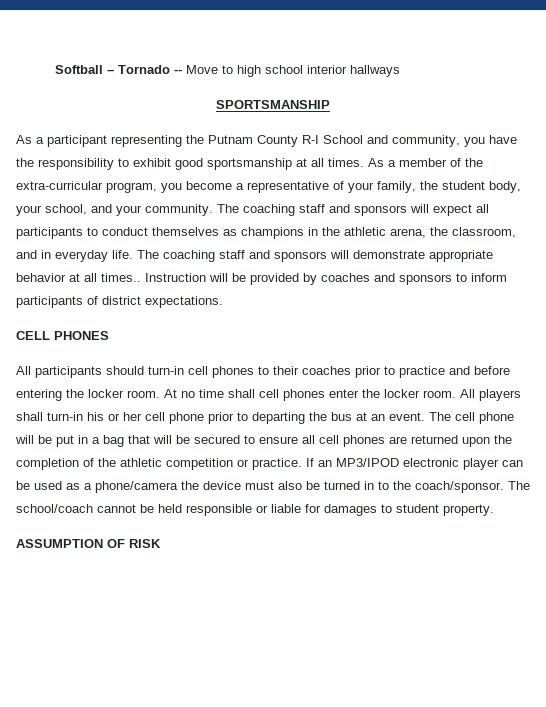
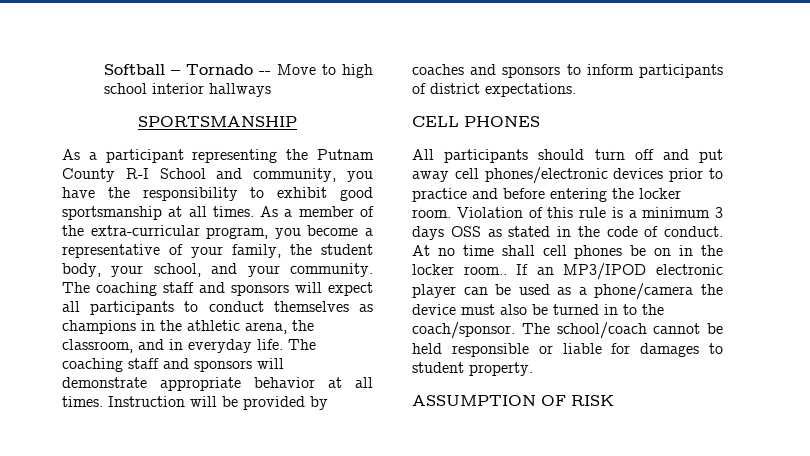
- The coaching staff and sponsors will demonstrate appropriate behavior at all times..
+ The coaching staff and sponsors will demonstrate appropriate behavior at all times.
- All participants should turn-in cell phones to their coaches prior to practice and before entering the locker room.
+ All participants should turn off and put away cell phones/electronic devices prior to practice and before entering the locker room.
+ Violation of this rule is a minimum 3 days OSS as stated in the code of conduct.
- At no time shall cell phones enter the locker room. All players shall turn-in his or her cell phone prior to departing the bus at an event. The cell phone will be put in a bag that will be secured to ensure all cell phones are returned upon the completion of the athletic competition or practice.
+ At no time shall cell phones be on in the locker room..

